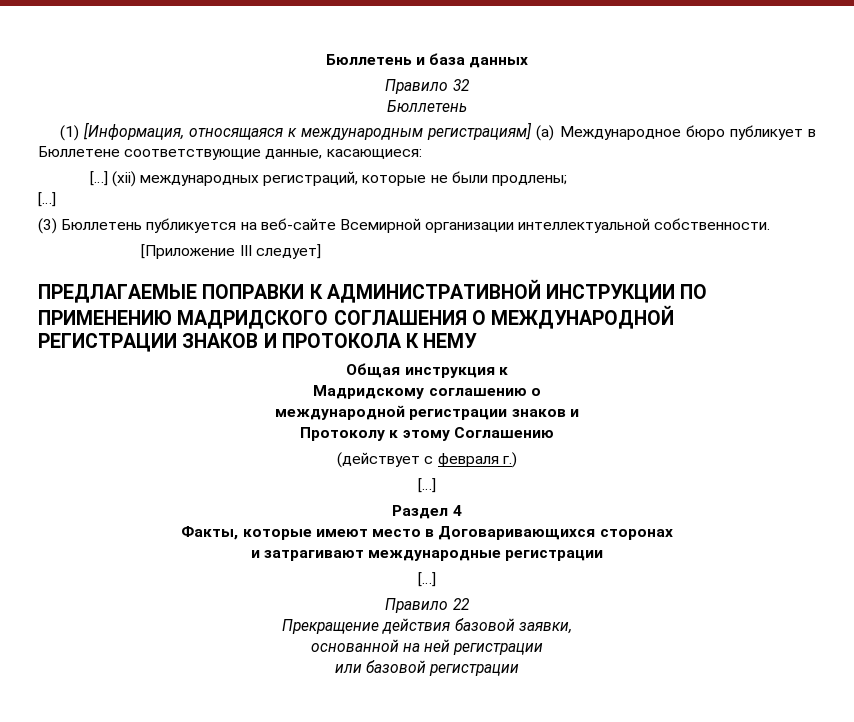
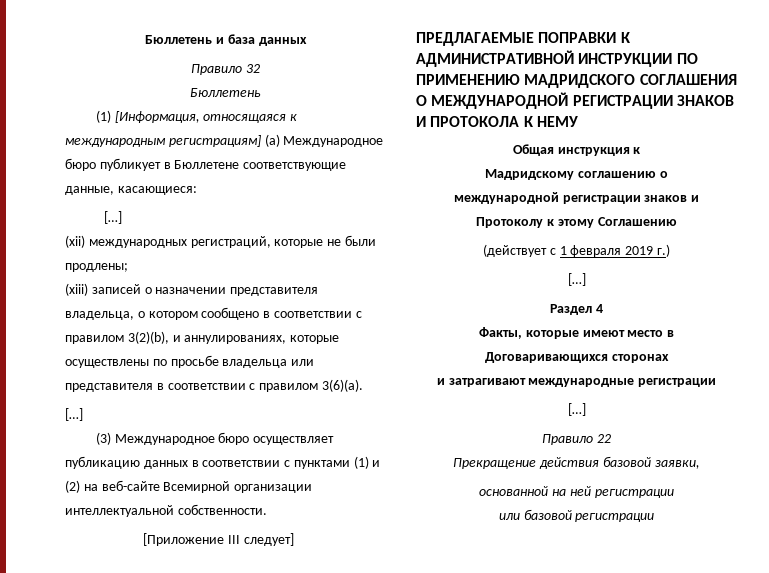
  (1) [Информация, относящаяся к международным регистрациям] (а) Международное бюро публикует в Бюллетене соответствующие данные, касающиеся:
- […] (xii) международных регистраций, которые не были продлены;
  […]
- (3) Бюллетень публикуется на веб-сайте Всемирной организации интеллектуальной собственности.
+ (xii) международных регистраций, которые не были продлены;
+ (xiii) записей о назначении представителя владельца, о котором сообщено в соответствии с правилом 3(2)(b), и аннулированиях, которые осуществлены по просьбе владельца или представителя в соответствии с правилом 3(6)(а).
+ […]
+ (3) Международное бюро осуществляет публикацию данных в соответствии с пунктами (1) и (2) на веб-сайте Всемирной организации интеллектуальной собственности.
- (действует с февраля г.)
+ (действует с 1 февраля 2019 г.)

